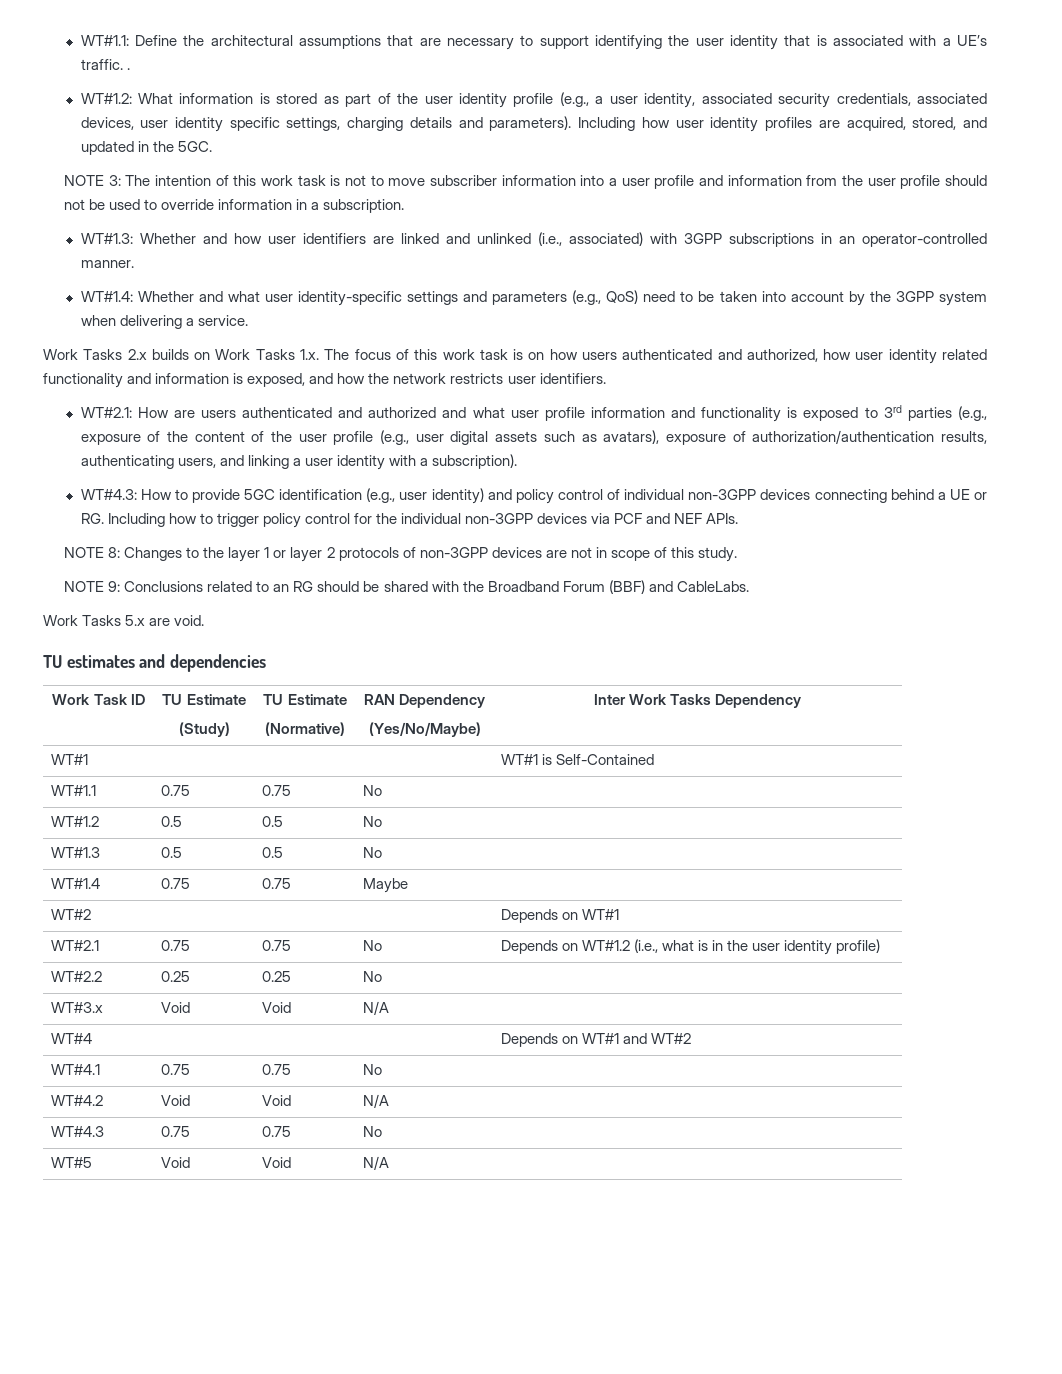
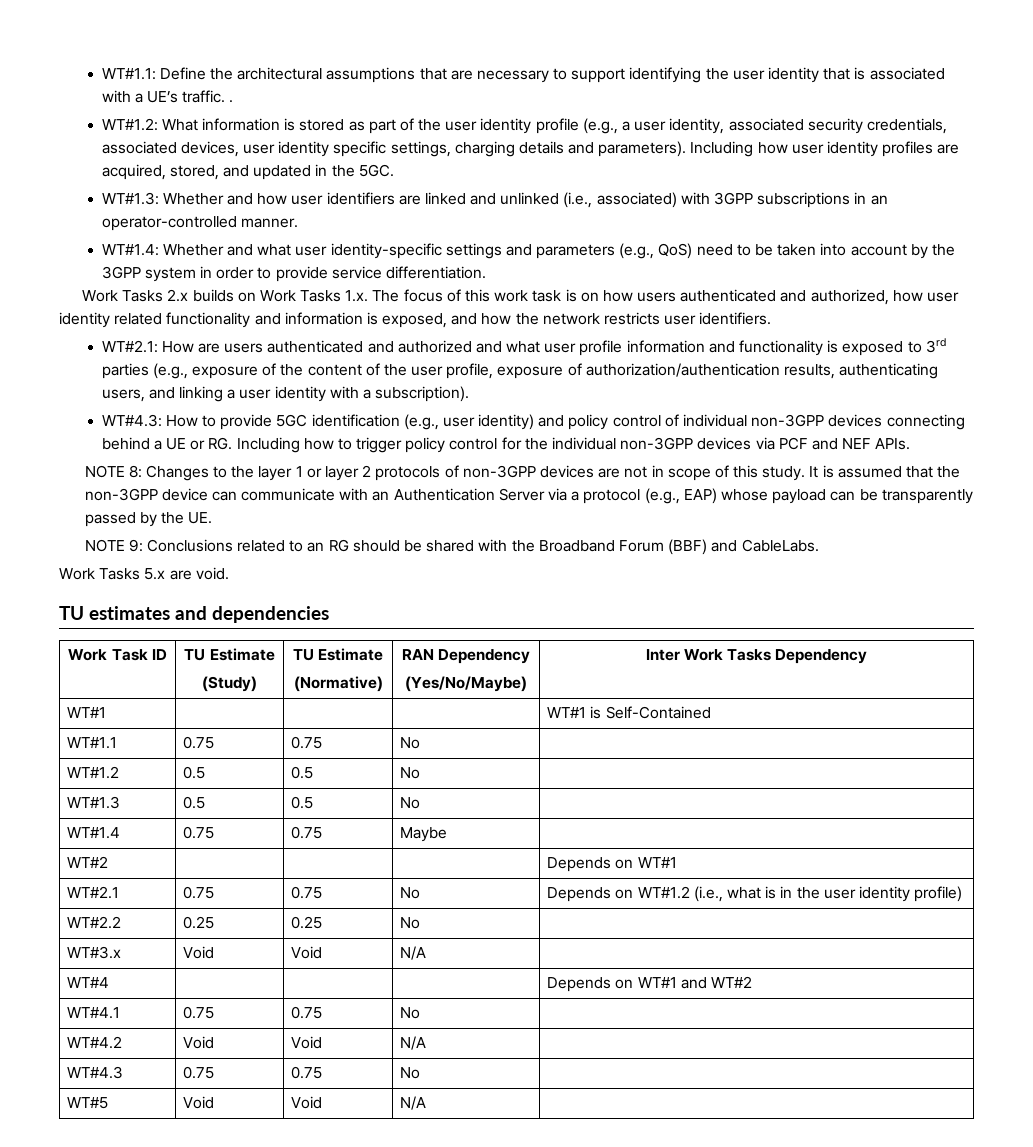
- NOTE 3: The intention of this work task is not to move subscriber information into a user profile and information from the user profile should not be used to override information in a subscription.
- WT#1.4: Whether and what user identity-specific settings and parameters (e.g., QoS) need to be taken into account by the 3GPP system when delivering a service.
+ WT#1.4: Whether and what user identity-specific settings and parameters (e.g., QoS) need to be taken into account by the 3GPP system in order to provide service differentiation.
- WT#2.1: How are users authenticated and authorized and what user profile information and functionality is exposed to 3rd parties (e.g., exposure of the content of the user profile (e.g., user digital assets such as avatars), exposure of authorization/authentication results, authenticating users, and linking a user identity with a subscription).
+ WT#2.1: How are users authenticated and authorized and what user profile information and functionality is exposed to 3rd parties (e.g., exposure of the content of the user profile, exposure of authorization/authentication results, authenticating users, and linking a user identity with a subscription).
+ It is assumed that the non-3GPP device can communicate with an Authentication Server via a protocol (e.g., EAP) whose payload can be transparently passed by the UE.

